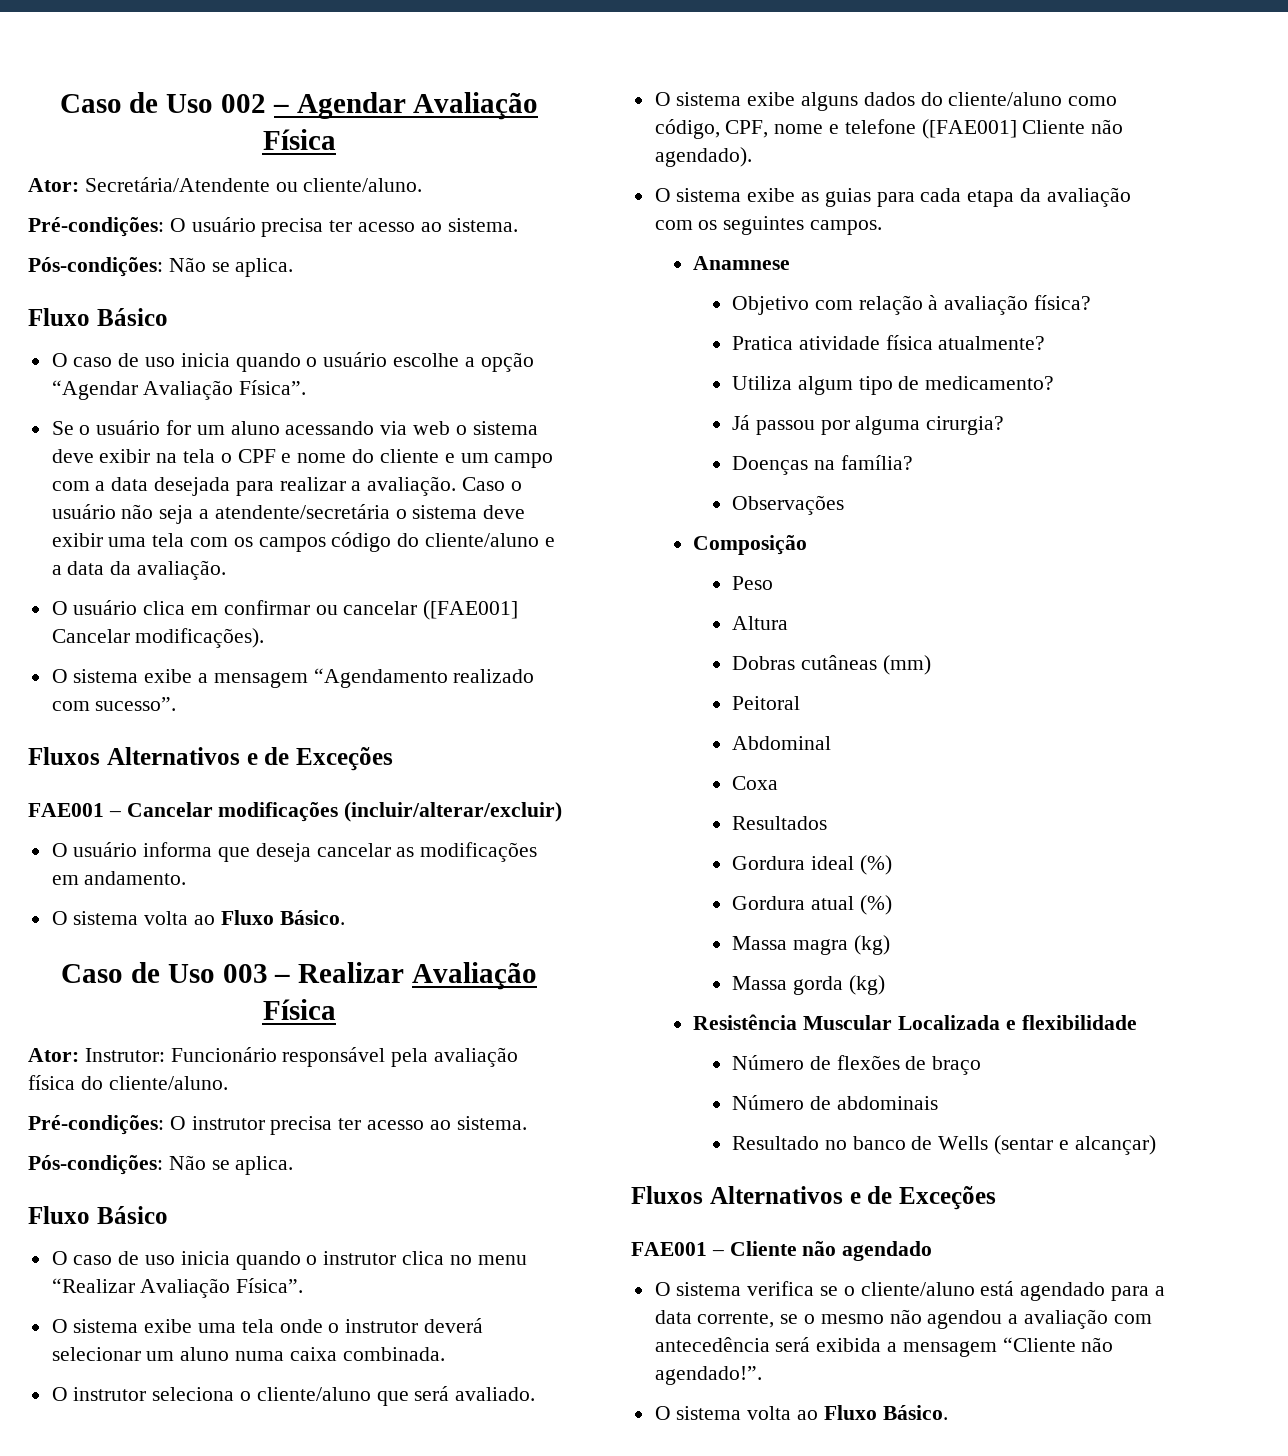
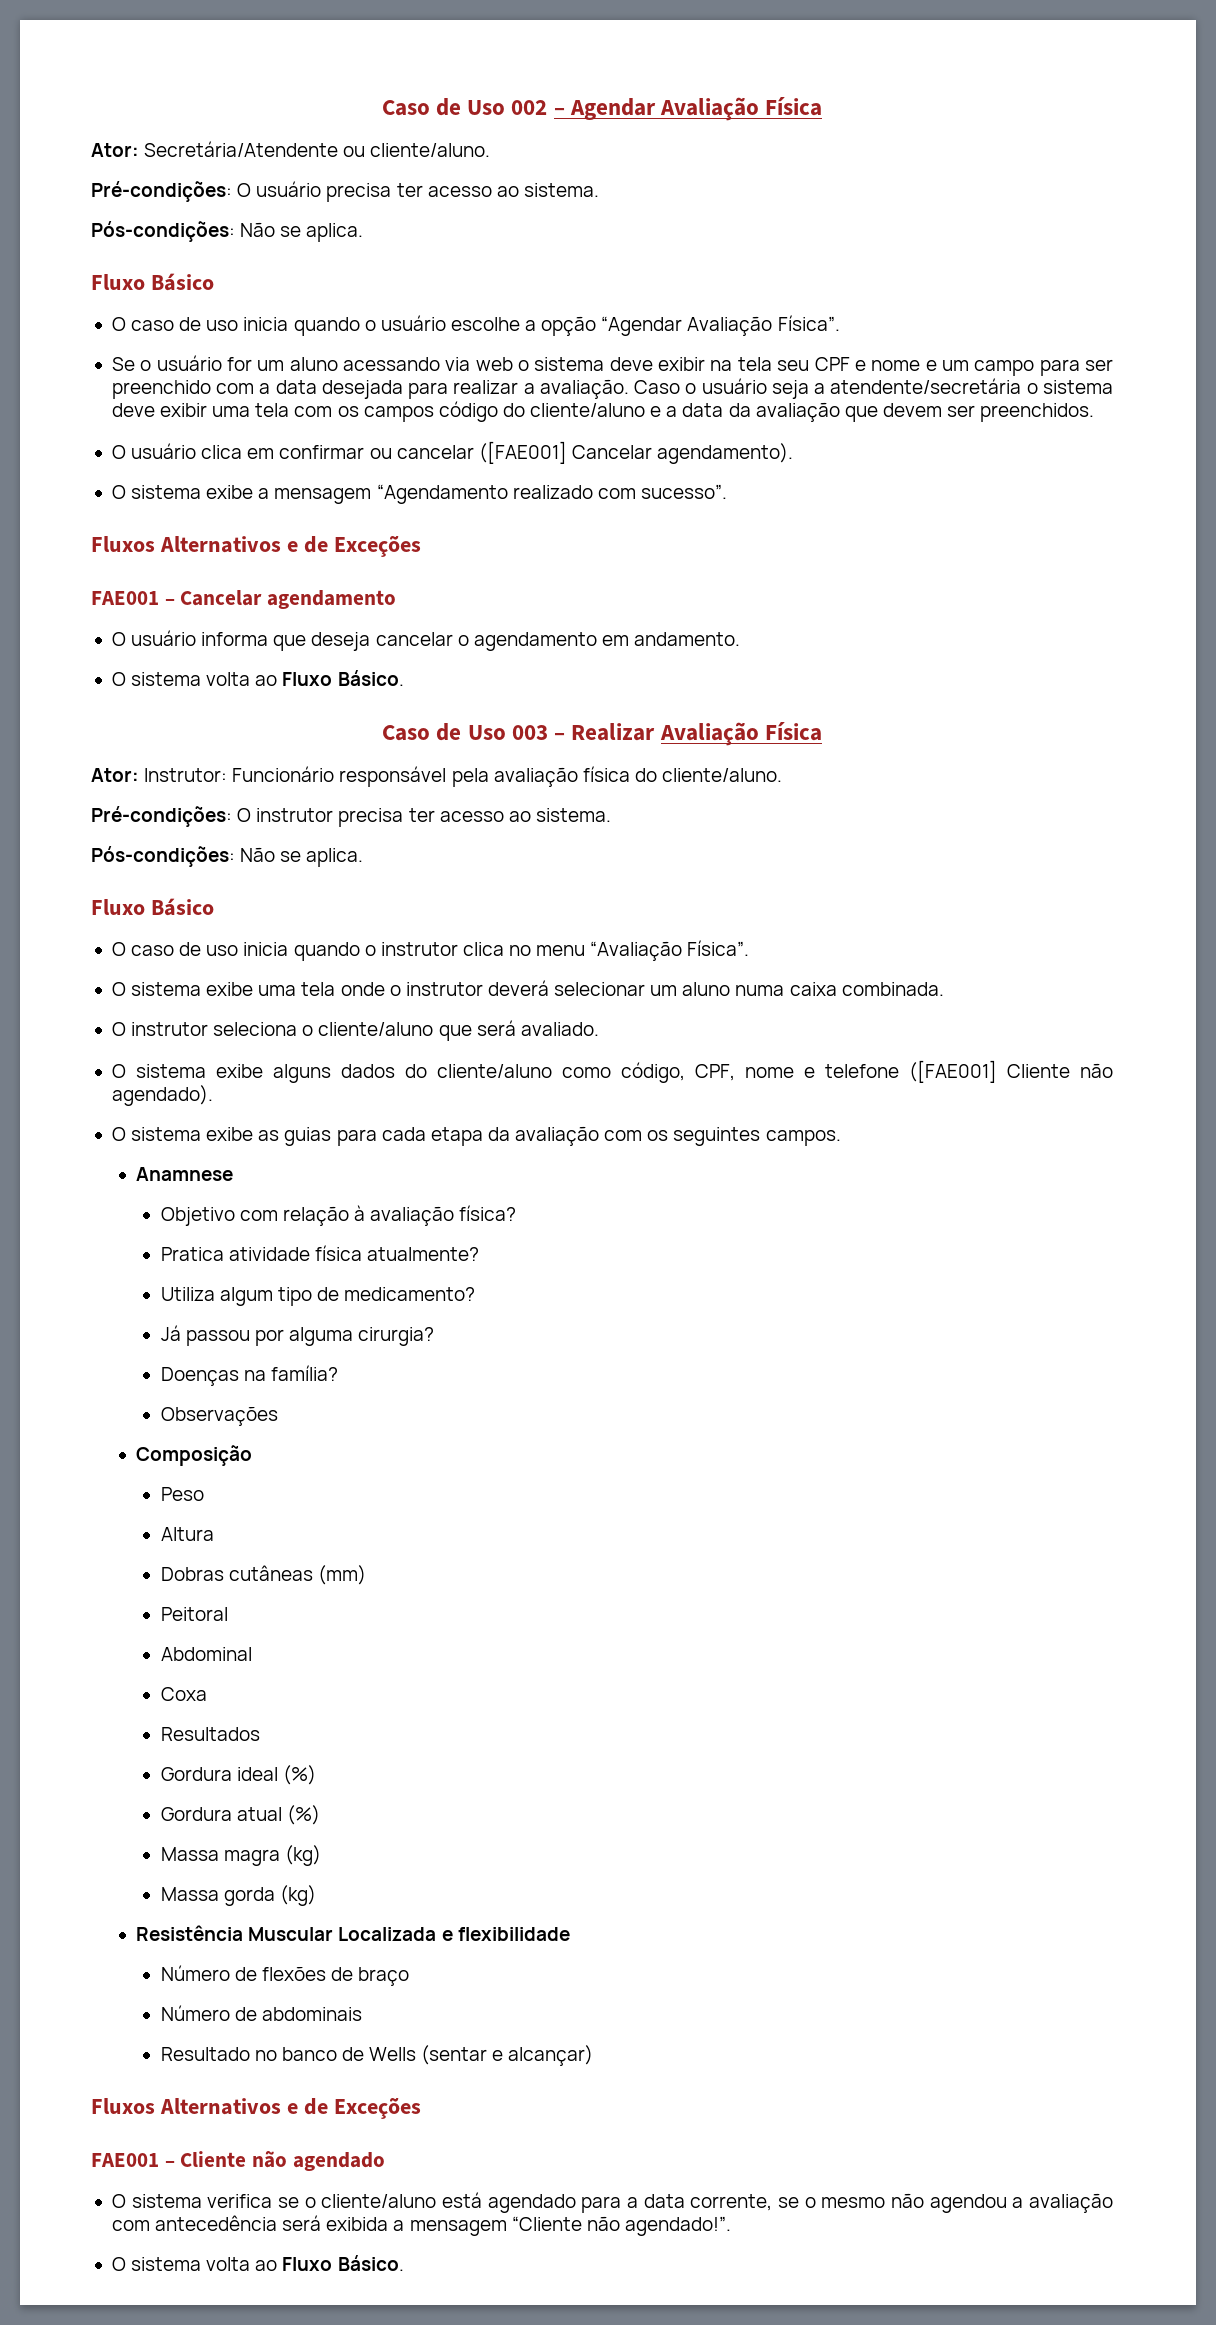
- Se o usuário for um aluno acessando via web o sistema deve exibir na tela o CPF e nome do cliente e um campo com a data desejada para realizar a avaliação.
+ Se o usuário for um aluno acessando via web o sistema deve exibir na tela seu CPF e nome e um campo para ser preenchido com a data desejada para realizar a avaliação.
- Caso o usuário não seja a atendente/secretária o sistema deve exibir uma tela com os campos código do cliente/aluno e a data da avaliação.
+ Caso o usuário seja a atendente/secretária o sistema deve exibir uma tela com os campos código do cliente/aluno e a data da avaliação que devem ser preenchidos.
- O usuário clica em confirmar ou cancelar ([FAE001] Cancelar modificações).
+ O usuário clica em confirmar ou cancelar ([FAE001] Cancelar agendamento).
- FAE001 – Cancelar modificações (incluir/alterar/excluir)
+ FAE001 – Cancelar agendamento
- O usuário informa que deseja cancelar as modificações em andamento.
+ O usuário informa que deseja cancelar o agendamento em andamento.
- O caso de uso inicia quando o instrutor clica no menu “Realizar Avaliação Física”.
+ O caso de uso inicia quando o instrutor clica no menu “Avaliação Física”.

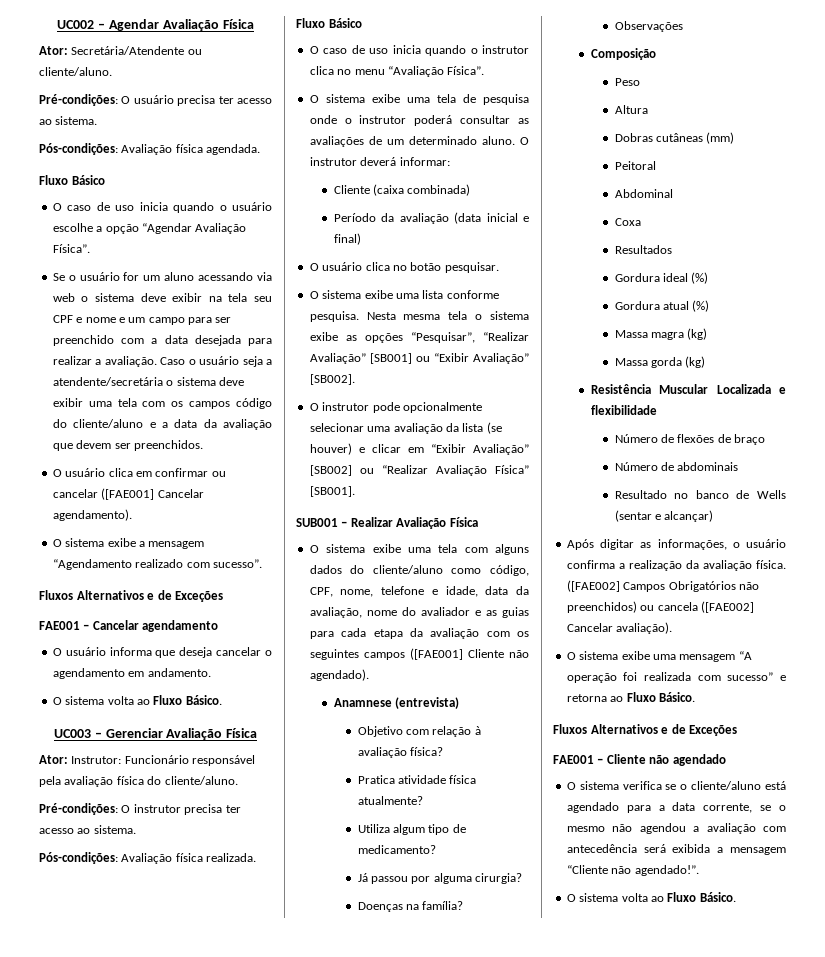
- Caso de Uso 002 – Agendar Avaliação Física
+ UC002 – Agendar Avaliação Física
  Pré-condições: O usuário precisa ter acesso ao sistema.
- Pós-condições: Não se aplica.
+ Pós-condições: Avaliação física agendada.
- Caso de Uso 003 – Realizar Avaliação Física
+ UC003 – Gerenciar Avaliação Física
  Pré-condições: O instrutor precisa ter acesso ao sistema.
- Pós-condições: Não se aplica.
+ Pós-condições: Avaliação física realizada.
- O sistema exibe uma tela onde o instrutor deverá selecionar um aluno numa caixa combinada.
- O instrutor seleciona o cliente/aluno que será avaliado.
- O sistema exibe alguns dados do cliente/aluno como código, CPF, nome e telefone ([FAE001] Cliente não agendado).
- O sistema exibe as guias para cada etapa da avaliação com os seguintes campos.
+ O sistema exibe uma tela de pesquisa onde o instrutor poderá consultar as avaliações de um determinado aluno. O instrutor deverá informar:
+ Cliente (caixa combinada)
+ Período da avaliação (data inicial e final)
+ O usuário clica no botão pesquisar.
+ O sistema exibe uma lista conforme pesquisa. Nesta mesma tela o sistema exibe as opções “Pesquisar”, “Realizar Avaliação” [SB001] ou “Exibir Avaliação” [SB002].
+ O instrutor pode opcionalmente selecionar uma avaliação da lista (se houver) e clicar em “Exibir Avaliação” [SB002] ou “Realizar Avaliação Física” [SB001].
+ SUB001 – Realizar Avaliação Física
+ O sistema exibe uma tela com alguns dados do cliente/aluno como código, CPF, nome, telefone e idade, data da avaliação, nome do avaliador e as guias para cada etapa da avaliação com os seguintes campos ([FAE001] Cliente não agendado).
- Anamnese
+ Anamnese (entrevista)
+ Após digitar as informações, o usuário confirma a realização da avaliação física. ([FAE002] Campos Obrigatórios não preenchidos) ou cancela ([FAE002] Cancelar avaliação).
+ O sistema exibe uma mensagem “A operação foi realizada com sucesso” e retorna ao Fluxo Básico.

